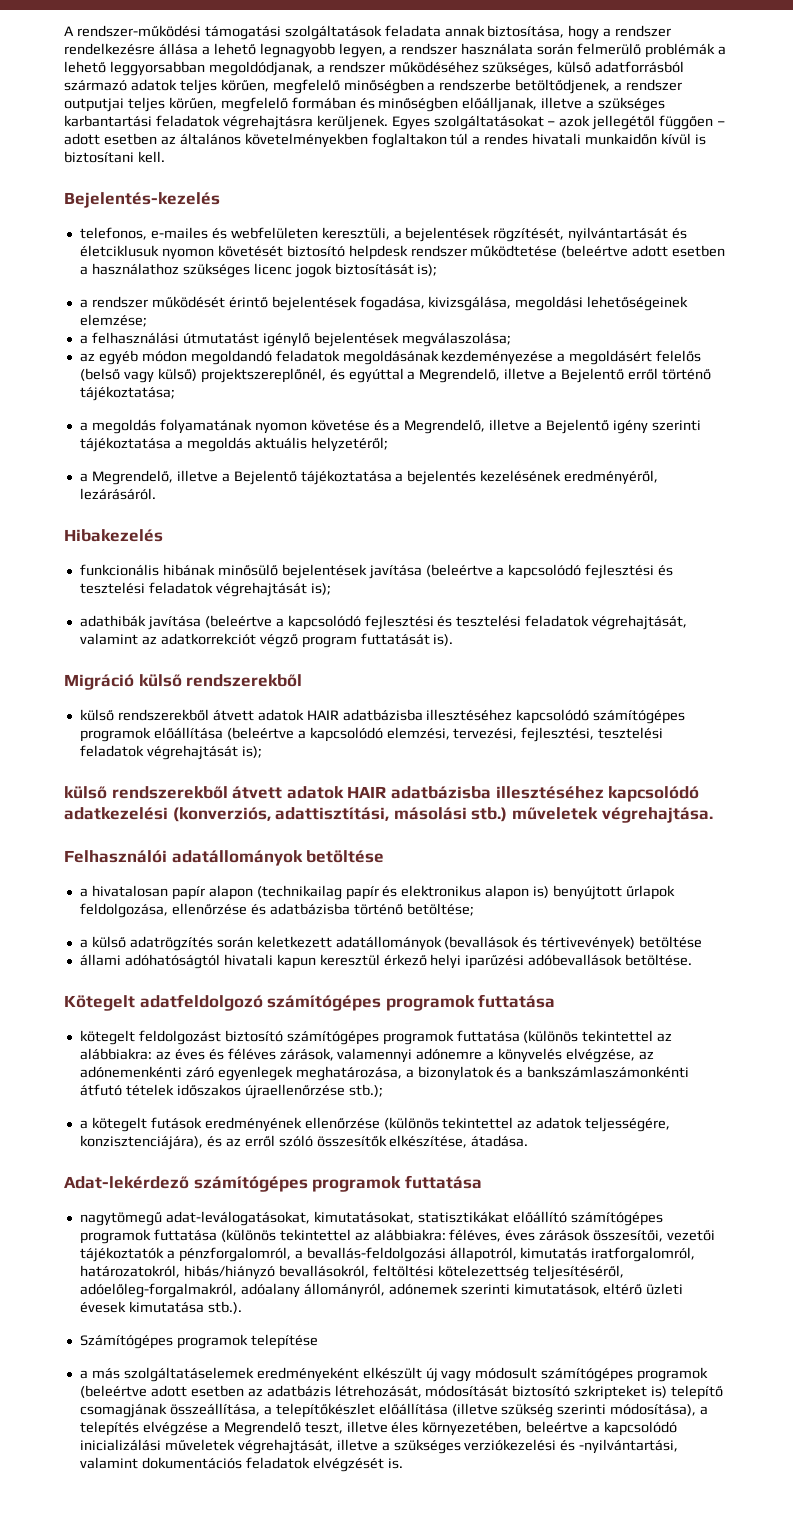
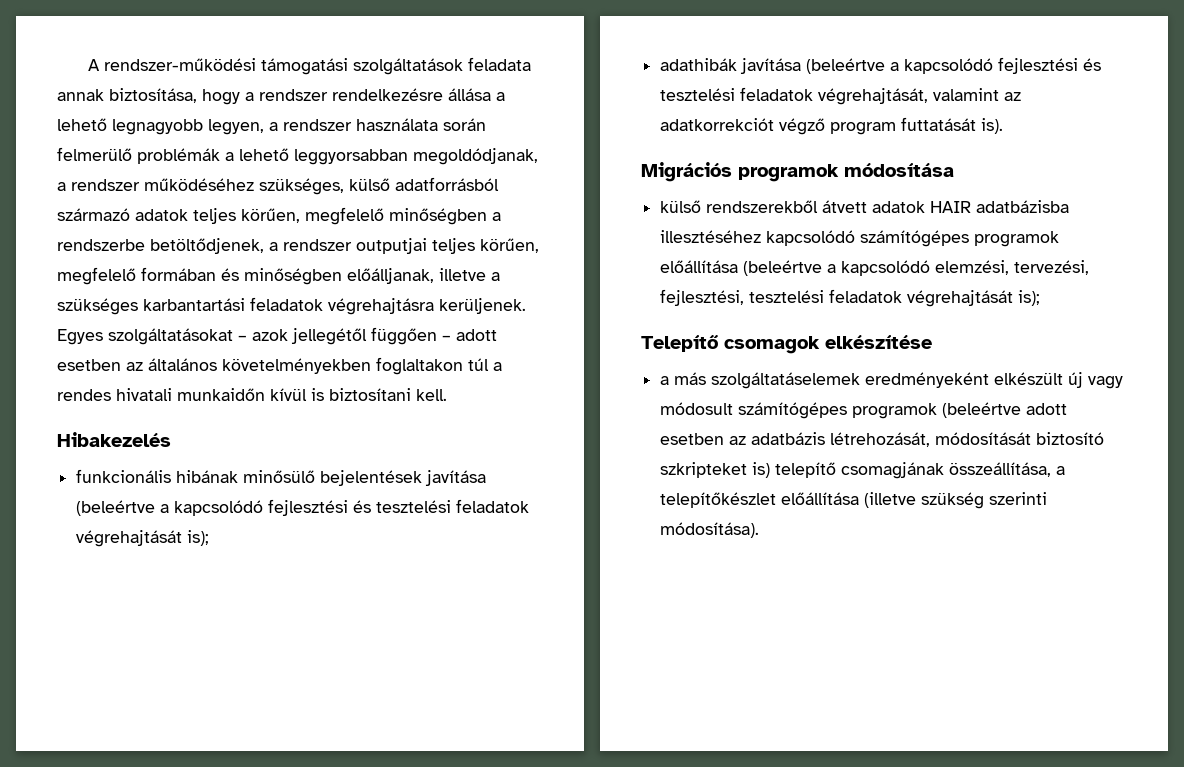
- Bejelentés-kezelés
- telefonos, e-mailes és webfelületen keresztüli, a bejelentések rögzítését, nyilvántartását és életciklusuk nyomon követését biztosító helpdesk rendszer működtetése (beleértve adott esetben a használathoz szükséges licenc jogok biztosítását is);
- a rendszer működését érintő bejelentések fogadása, kivizsgálása, megoldási lehetőségeinek elemzése;
- a felhasználási útmutatást igénylő bejelentések megválaszolása;
- az egyéb módon megoldandó feladatok megoldásának kezdeményezése a megoldásért felelős (belső vagy külső) projektszereplőnél, és egyúttal a Megrendelő, illetve a Bejelentő erről történő tájékoztatása;
- a megoldás folyamatának nyomon követése és a Megrendelő, illetve a Bejelentő igény szerinti tájékoztatása a megoldás aktuális helyzetéről;
- a Megrendelő, illetve a Bejelentő tájékoztatása a bejelentés kezelésének eredményéről, lezárásáról.
- Migráció külső rendszerekből
+ Migrációs programok módosítása
- külső rendszerekből átvett adatok HAIR adatbázisba illesztéséhez kapcsolódó adatkezelési (konverziós, adattisztítási, másolási stb.) műveletek végrehajtása.
- Felhasználói adatállományok betöltése
- a hivatalosan papír alapon (technikailag papír és elektronikus alapon is) benyújtott űrlapok feldolgozása, ellenőrzése és adatbázisba történő betöltése;
- a külső adatrögzítés során keletkezett adatállományok (bevallások és tértivevények) betöltése
- állami adóhatóságtól hivatali kapun keresztül érkező helyi iparűzési adóbevallások betöltése.
- Kötegelt adatfeldolgozó számítógépes programok futtatása
- kötegelt feldolgozást biztosító számítógépes programok futtatása (különös tekintettel az alábbiakra: az éves és féléves zárások, valamennyi adónemre a könyvelés elvégzése, az adónemenkénti záró egyenlegek meghatározása, a bizonylatok és a bankszámlaszámonkénti átfutó tételek időszakos újraellenőrzése stb.);
- a kötegelt futások eredményének ellenőrzése (különös tekintettel az adatok teljességére, konzisztenciájára), és az erről szóló összesítők elkészítése, átadása.
- Adat-lekérdező számítógépes programok futtatása
- nagytömegű adat-leválogatásokat, kimutatásokat, statisztikákat előállító számítógépes programok futtatása (különös tekintettel az alábbiakra: féléves, éves zárások összesítői, vezetői tájékoztatók a pénzforgalomról, a bevallás-feldolgozási állapotról, kimutatás iratforgalomról, határozatokról, hibás/hiányzó bevallásokról, feltöltési kötelezettség teljesítéséről, adóelőleg-forgalmakról, adóalany állományról, adónemek szerinti kimutatások, eltérő üzleti évesek kimutatása stb.).
- Számítógépes programok telepítése
+ Telepítő csomagok elkészítése
- a más szolgáltatáselemek eredményeként elkészült új vagy módosult számítógépes programok (beleértve adott esetben az adatbázis létrehozását, módosítását biztosító szkripteket is) telepítő csomagjának összeállítása, a telepítőkészlet előállítása (illetve szükség szerinti módosítása), a telepítés elvégzése a Megrendelő teszt, illetve éles környezetében, beleértve a kapcsolódó inicializálási műveletek végrehajtását, illetve a szükséges verziókezelési és -nyilvántartási, valamint dokumentációs feladatok elvégzését is.
+ a más szolgáltatáselemek eredményeként elkészült új vagy módosult számítógépes programok (beleértve adott esetben az adatbázis létrehozását, módosítását biztosító szkripteket is) telepítő csomagjának összeállítása, a telepítőkészlet előállítása (illetve szükség szerinti módosítása).

